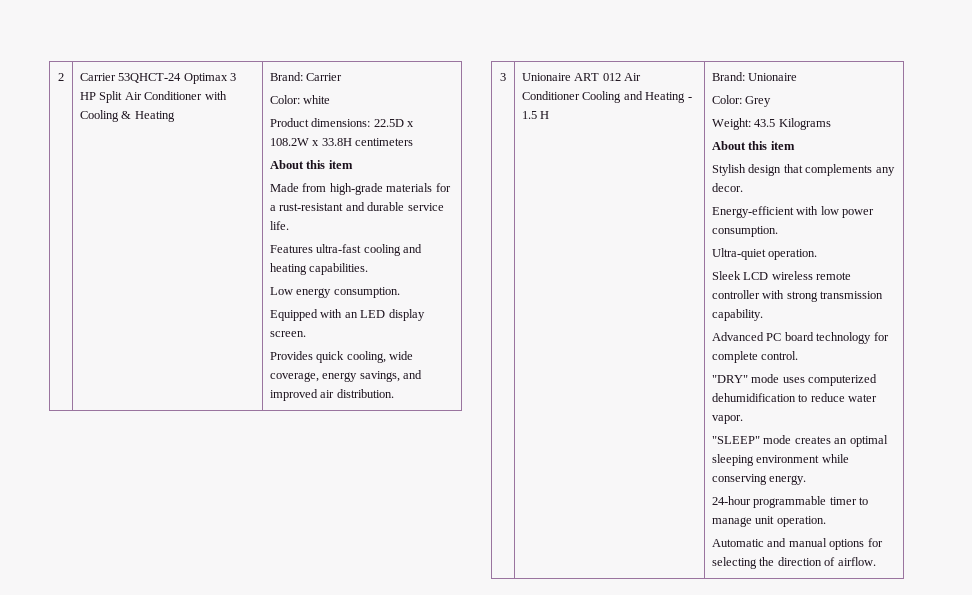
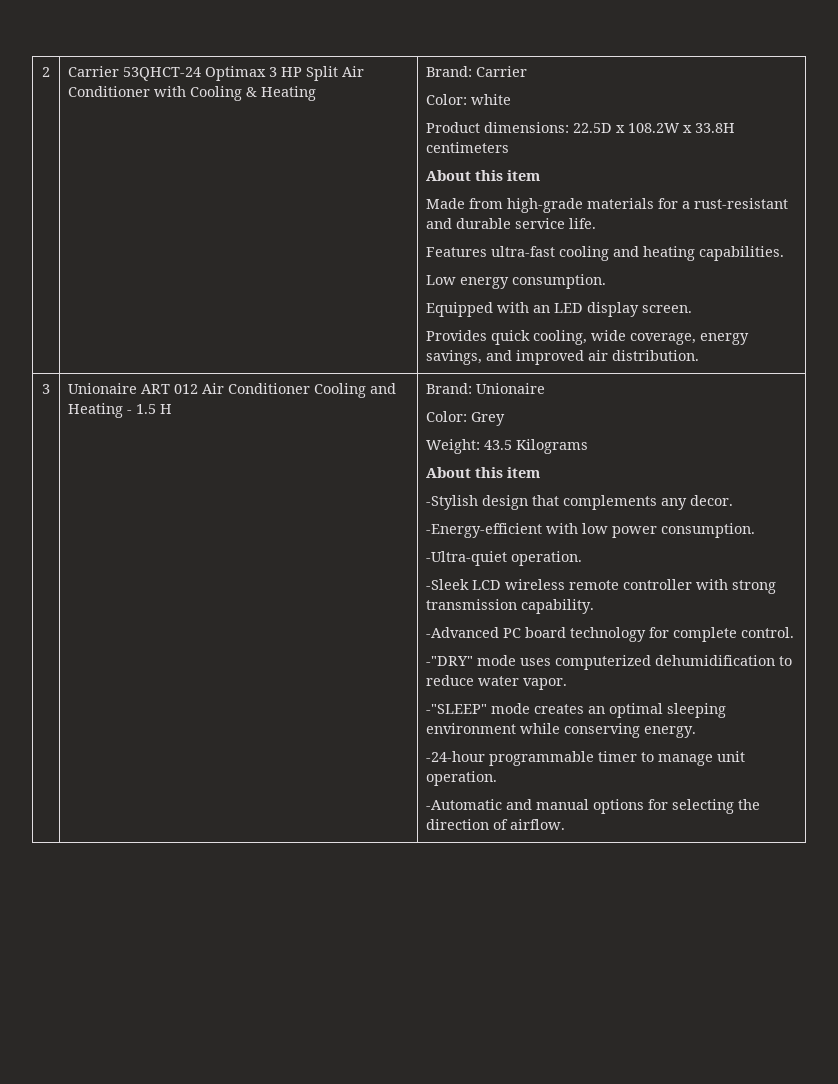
- Stylish design that complements any decor.
+ -Stylish design that complements any decor.
- Energy-efficient with low power consumption.
+ -Energy-efficient with low power consumption.
- Ultra-quiet operation.
- Sleek LCD wireless remote controller with strong transmission capability.
+ -Ultra-quiet operation.
+ -Sleek LCD wireless remote controller with strong transmission capability.
- Advanced PC board technology for complete control.
+ -Advanced PC board technology for complete control.
- "DRY" mode uses computerized dehumidification to reduce water vapor.
+ -"DRY" mode uses computerized dehumidification to reduce water vapor.
- "SLEEP" mode creates an optimal sleeping environment while conserving energy.
+ -"SLEEP" mode creates an optimal sleeping environment while conserving energy.
- 24-hour programmable timer to manage unit operation.
+ -24-hour programmable timer to manage unit operation.
- Automatic and manual options for selecting the direction of airflow.
+ -Automatic and manual options for selecting the direction of airflow.

